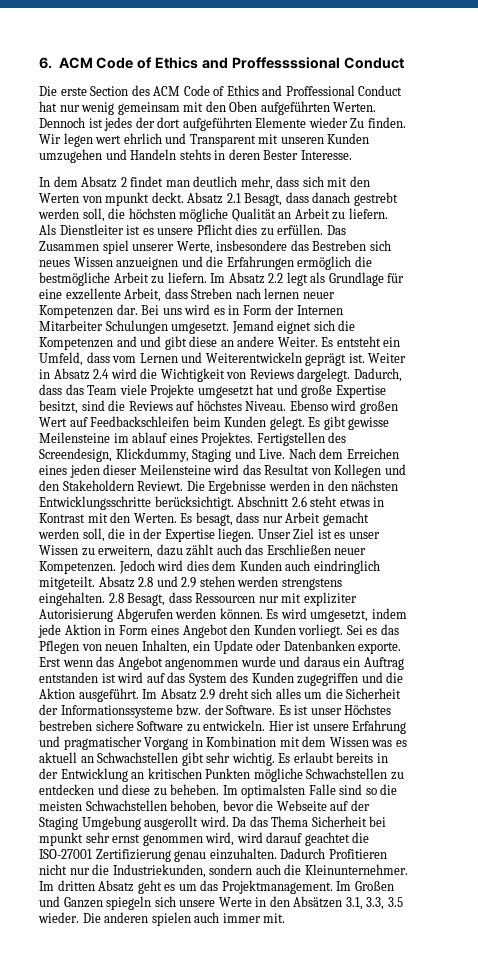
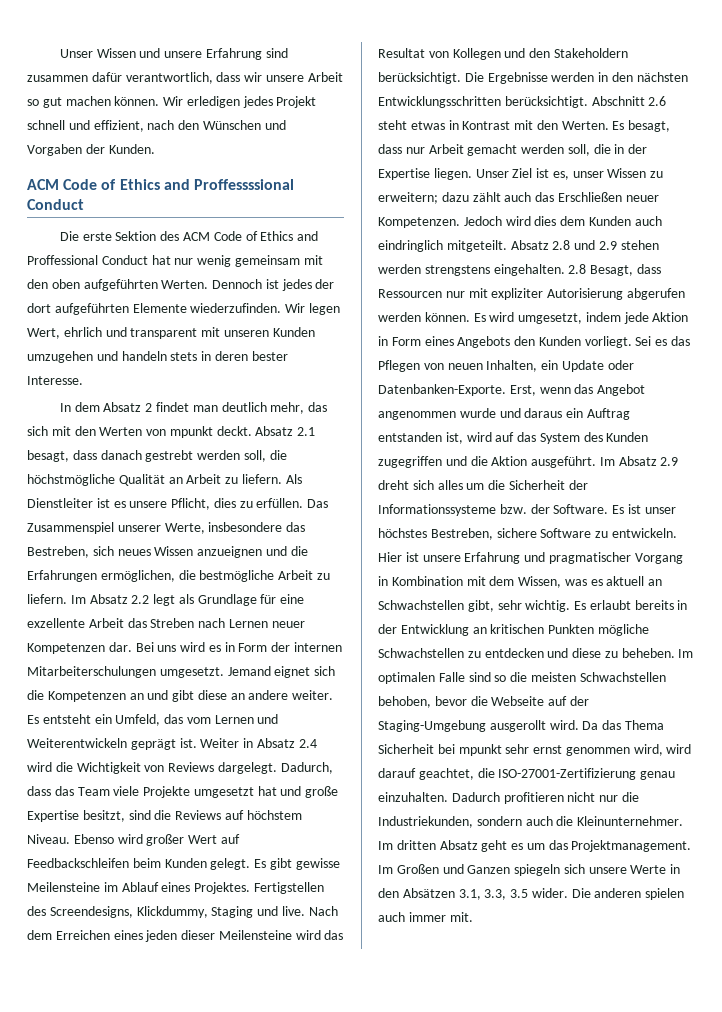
- 6. ACM Code of Ethics and Proffessssional Conduct
+ Unser Wissen und unsere Erfahrung sind zusammen dafür verantwortlich, dass wir unsere Arbeit so gut machen können. Wir erledigen jedes Projekt schnell und effizient, nach den Wünschen und Vorgaben der Kunden.
+ ACM Code of Ethics and Proffessssional Conduct
- Die erste Section des ACM Code of Ethics and Proffessional Conduct hat nur wenig gemeinsam mit den Oben aufgeführten Werten.
+ Die erste Sektion des ACM Code of Ethics and Proffessional Conduct hat nur wenig gemeinsam mit den oben aufgeführten Werten.
- Dennoch ist jedes der dort aufgeführten Elemente wieder Zu finden.
+ Dennoch ist jedes der dort aufgeführten Elemente wiederzufinden.
- Wir legen wert ehrlich und Transparent mit unseren Kunden umzugehen und Handeln stehts in deren Bester Interesse.
+ Wir legen Wert, ehrlich und transparent mit unseren Kunden umzugehen und handeln stets in deren bester Interesse.
- In dem Absatz 2 findet man deutlich mehr, dass sich mit den Werten von mpunkt deckt.
+ In dem Absatz 2 findet man deutlich mehr, das sich mit den Werten von mpunkt deckt.
- Absatz 2.1 Besagt, dass danach gestrebt werden soll, die höchsten mögliche Qualität an Arbeit zu liefern.
+ Absatz 2.1 besagt, dass danach gestrebt werden soll, die höchstmögliche Qualität an Arbeit zu liefern.
- Als Dienstleiter ist es unsere Pflicht dies zu erfüllen.
+ Als Dienstleiter ist es unsere Pflicht, dies zu erfüllen.
- Das Zusammen spiel unserer Werte, insbesondere das Bestreben sich neues Wissen anzueignen und die Erfahrungen ermöglich die bestmögliche Arbeit zu liefern.
+ Das Zusammenspiel unserer Werte, insbesondere das Bestreben, sich neues Wissen anzueignen und die Erfahrungen ermöglichen, die bestmögliche Arbeit zu liefern.
- Im Absatz 2.2 legt als Grundlage für eine exzellente Arbeit, dass Streben nach lernen neuer Kompetenzen dar.
+ Im Absatz 2.2 legt als Grundlage für eine exzellente Arbeit das Streben nach Lernen neuer Kompetenzen dar.
- Bei uns wird es in Form der Internen Mitarbeiter Schulungen umgesetzt.
+ Bei uns wird es in Form der internen Mitarbeiterschulungen umgesetzt.
- Jemand eignet sich die Kompetenzen and und gibt diese an andere Weiter.
+ Jemand eignet sich die Kompetenzen an und gibt diese an andere weiter.
- Es entsteht ein Umfeld, dass vom Lernen und Weiterentwickeln geprägt ist.
+ Es entsteht ein Umfeld, das vom Lernen und Weiterentwickeln geprägt ist.
- Dadurch, dass das Team viele Projekte umgesetzt hat und große Expertise besitzt, sind die Reviews auf höchstes Niveau.
+ Dadurch, dass das Team viele Projekte umgesetzt hat und große Expertise besitzt, sind die Reviews auf höchstem Niveau.
- Ebenso wird großen Wert auf Feedbackschleifen beim Kunden gelegt.
+ Ebenso wird großer Wert auf Feedbackschleifen beim Kunden gelegt.
- Es gibt gewisse Meilensteine im ablauf eines Projektes.
+ Es gibt gewisse Meilensteine im Ablauf eines Projektes.
- Fertigstellen des Screendesign, Klickdummy, Staging und Live.
+ Fertigstellen des Screendesigns, Klickdummy, Staging und live.
- Nach dem Erreichen eines jeden dieser Meilensteine wird das Resultat von Kollegen und den Stakeholdern Reviewt.
+ Nach dem Erreichen eines jeden dieser Meilensteine wird das Resultat von Kollegen und den Stakeholdern berücksichtigt.
- Die Ergebnisse werden in den nächsten Entwicklungsschritte berücksichtigt.
+ Die Ergebnisse werden in den nächsten Entwicklungsschritten berücksichtigt.
- Unser Ziel ist es unser Wissen zu erweitern, dazu zählt auch das Erschließen neuer Kompetenzen.
+ Unser Ziel ist es, unser Wissen zu erweitern; dazu zählt auch das Erschließen neuer Kompetenzen.
- 2.8 Besagt, dass Ressourcen nur mit expliziter Autorisierung Abgerufen werden können.
+ 2.8 Besagt, dass Ressourcen nur mit expliziter Autorisierung abgerufen werden können.
- Es wird umgesetzt, indem jede Aktion in Form eines Angebot den Kunden vorliegt.
+ Es wird umgesetzt, indem jede Aktion in Form eines Angebots den Kunden vorliegt.
- Sei es das Pflegen von neuen Inhalten, ein Update oder Datenbanken exporte. Erst wenn das Angebot angenommen wurde und daraus ein Auftrag entstanden ist wird auf das System des Kunden zugegriffen und die Aktion ausgeführt.
+ Sei es das Pflegen von neuen Inhalten, ein Update oder Datenbanken-Exporte. Erst, wenn das Angebot angenommen wurde und daraus ein Auftrag entstanden ist, wird auf das System des Kunden zugegriffen und die Aktion ausgeführt.
- Es ist unser Höchstes bestreben sichere Software zu entwickeln.
+ Es ist unser höchstes Bestreben, sichere Software zu entwickeln.
- Hier ist unsere Erfahrung und pragmatischer Vorgang in Kombination mit dem Wissen was es aktuell an Schwachstellen gibt sehr wichtig.
+ Hier ist unsere Erfahrung und pragmatischer Vorgang in Kombination mit dem Wissen, was es aktuell an Schwachstellen gibt, sehr wichtig.
- Im optimalsten Falle sind so die meisten Schwachstellen behoben, bevor die Webseite auf der Staging Umgebung ausgerollt wird.
+ Im optimalen Falle sind so die meisten Schwachstellen behoben, bevor die Webseite auf der Staging-Umgebung ausgerollt wird.
- Da das Thema Sicherheit bei mpunkt sehr ernst genommen wird, wird darauf geachtet die ISO-27001 Zertifizierung genau einzuhalten.
+ Da das Thema Sicherheit bei mpunkt sehr ernst genommen wird, wird darauf geachtet, die ISO-27001-Zertifizierung genau einzuhalten.
- Dadurch Profitieren nicht nur die Industriekunden, sondern auch die Kleinunternehmer.
+ Dadurch profitieren nicht nur die Industriekunden, sondern auch die Kleinunternehmer.
- Im Großen und Ganzen spiegeln sich unsere Werte in den Absätzen 3.1, 3.3, 3.5 wieder.
+ Im Großen und Ganzen spiegeln sich unsere Werte in den Absätzen 3.1, 3.3, 3.5 wider.

